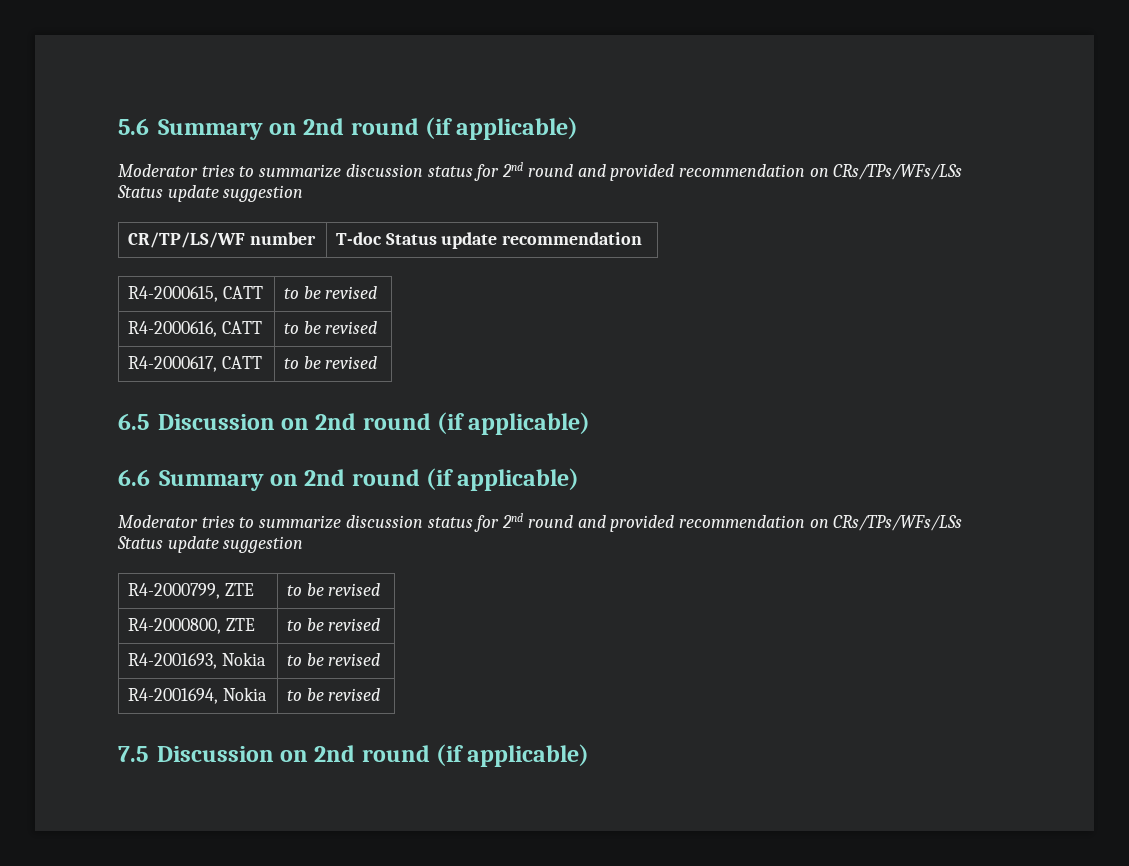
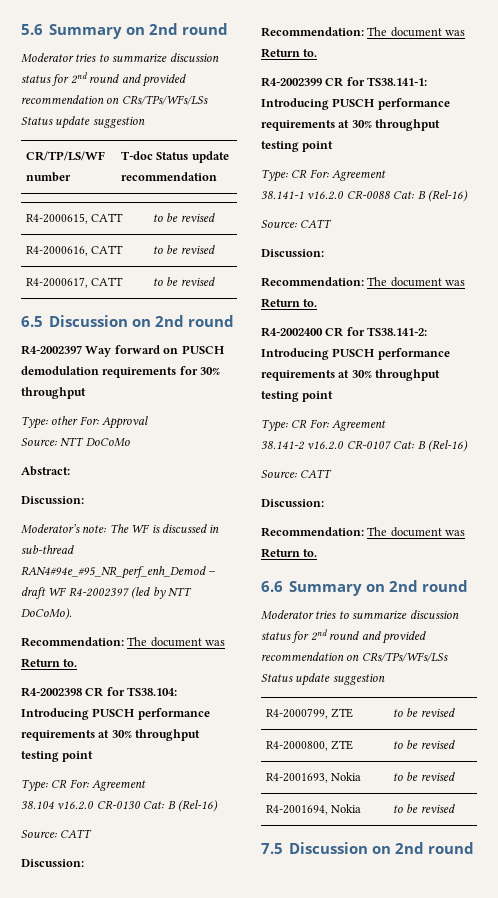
- 5.6 Summary on 2nd round (if applicable)
+ 5.6 Summary on 2nd round
- 6.5 Discussion on 2nd round (if applicable)
+ 6.5 Discussion on 2nd round
+ R4-2002397 Way forward on PUSCH demodulation requirements for 30% throughput
+ Type: other For: Approval
+ Source: NTT DoCoMo
+ Abstract:
+ Discussion:
+ Moderator’s note: The WF is discussed in sub-thread RAN4#94e_#95_NR_perf_enh_Demod – draft WF R4-2002397 (led by NTT DoCoMo).
+ Recommendation: The document was Return to.
+ R4-2002398 CR for TS38.104: Introducing PUSCH performance requirements at 30% throughput testing point
+ Type: CR For: Agreement
+ 38.104 v16.2.0 CR-0130 Cat: B (Rel-16)
+ Source: CATT
+ Discussion:
+ Recommendation: The document was Return to.
+ R4-2002399 CR for TS38.141-1: Introducing PUSCH performance requirements at 30% throughput testing point
+ Type: CR For: Agreement
+ 38.141-1 v16.2.0 CR-0088 Cat: B (Rel-16)
+ Source: CATT
+ Discussion:
+ Recommendation: The document was Return to.
+ R4-2002400 CR for TS38.141-2: Introducing PUSCH performance requirements at 30% throughput testing point
+ Type: CR For: Agreement
+ 38.141-2 v16.2.0 CR-0107 Cat: B (Rel-16)
+ Source: CATT
+ Discussion:
+ Recommendation: The document was Return to.
- 6.6 Summary on 2nd round (if applicable)
+ 6.6 Summary on 2nd round
- 7.5 Discussion on 2nd round (if applicable)
+ 7.5 Discussion on 2nd round

